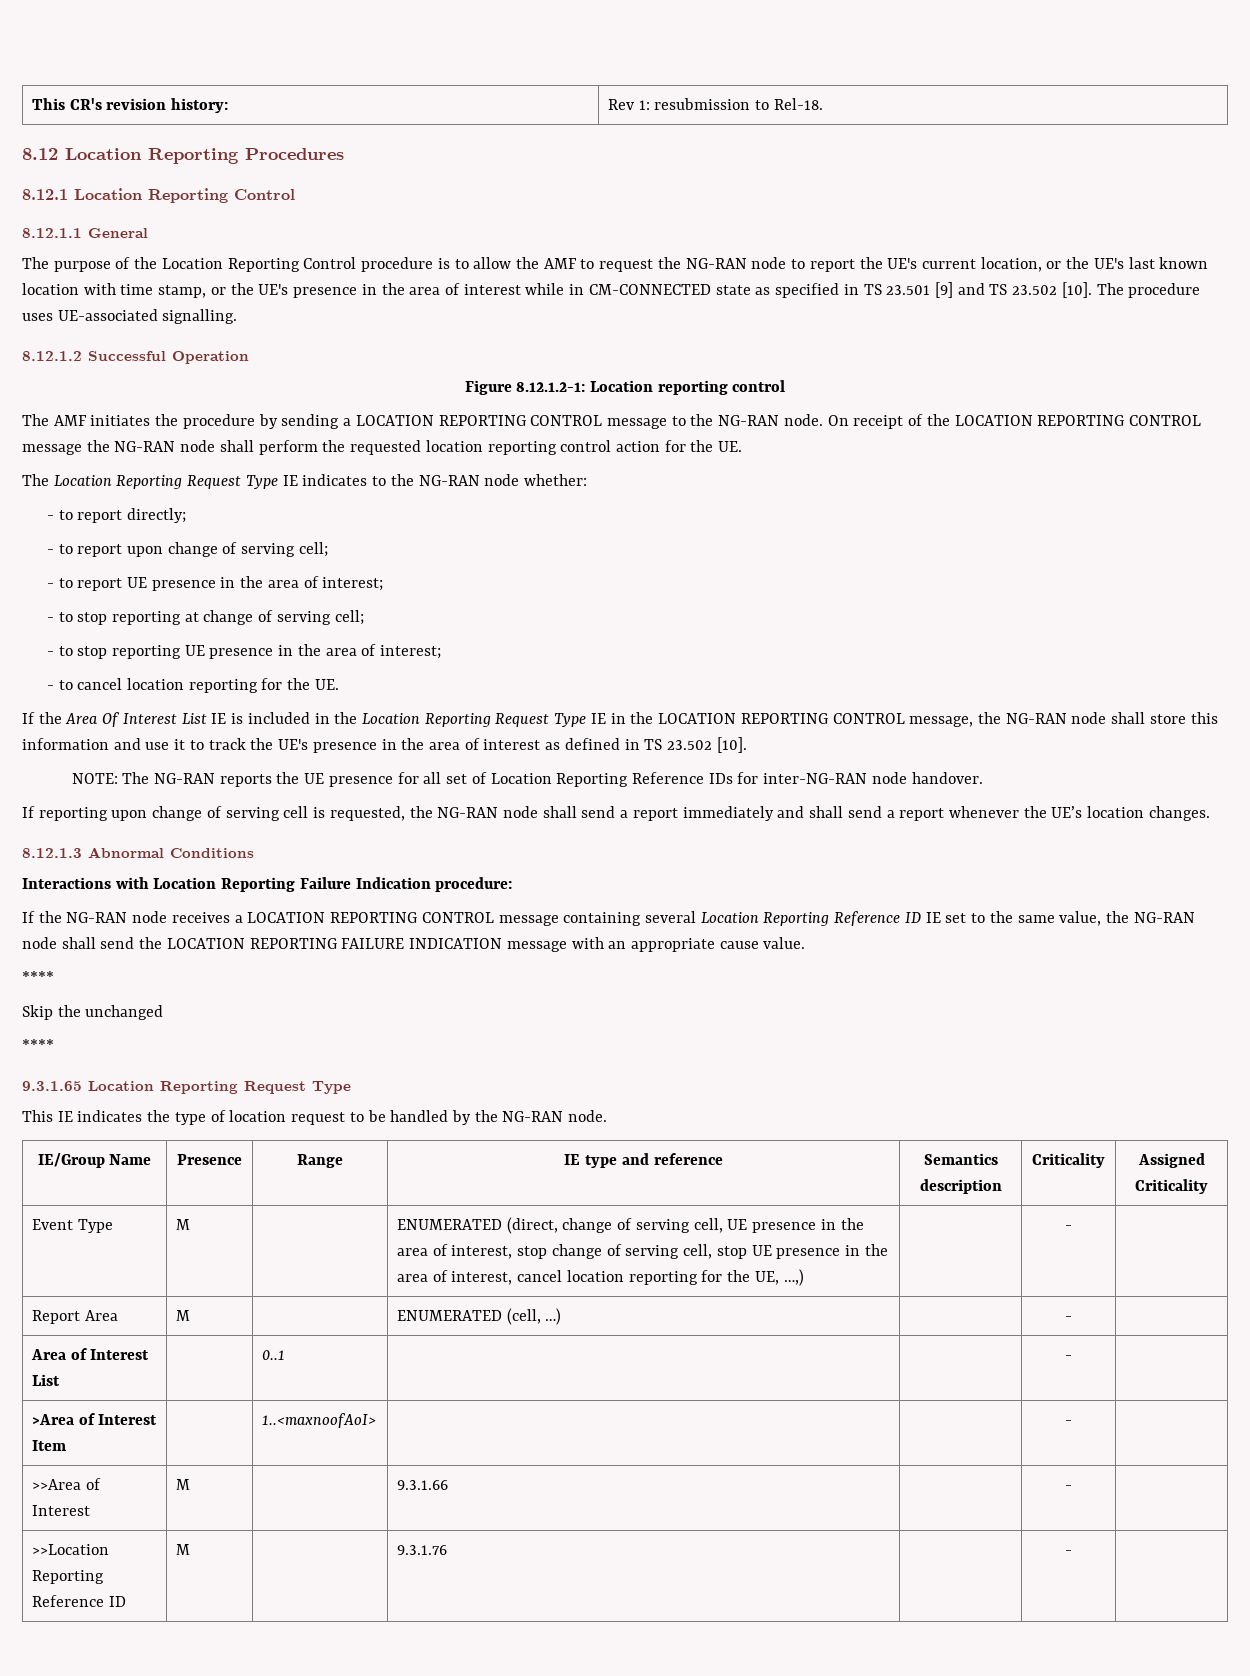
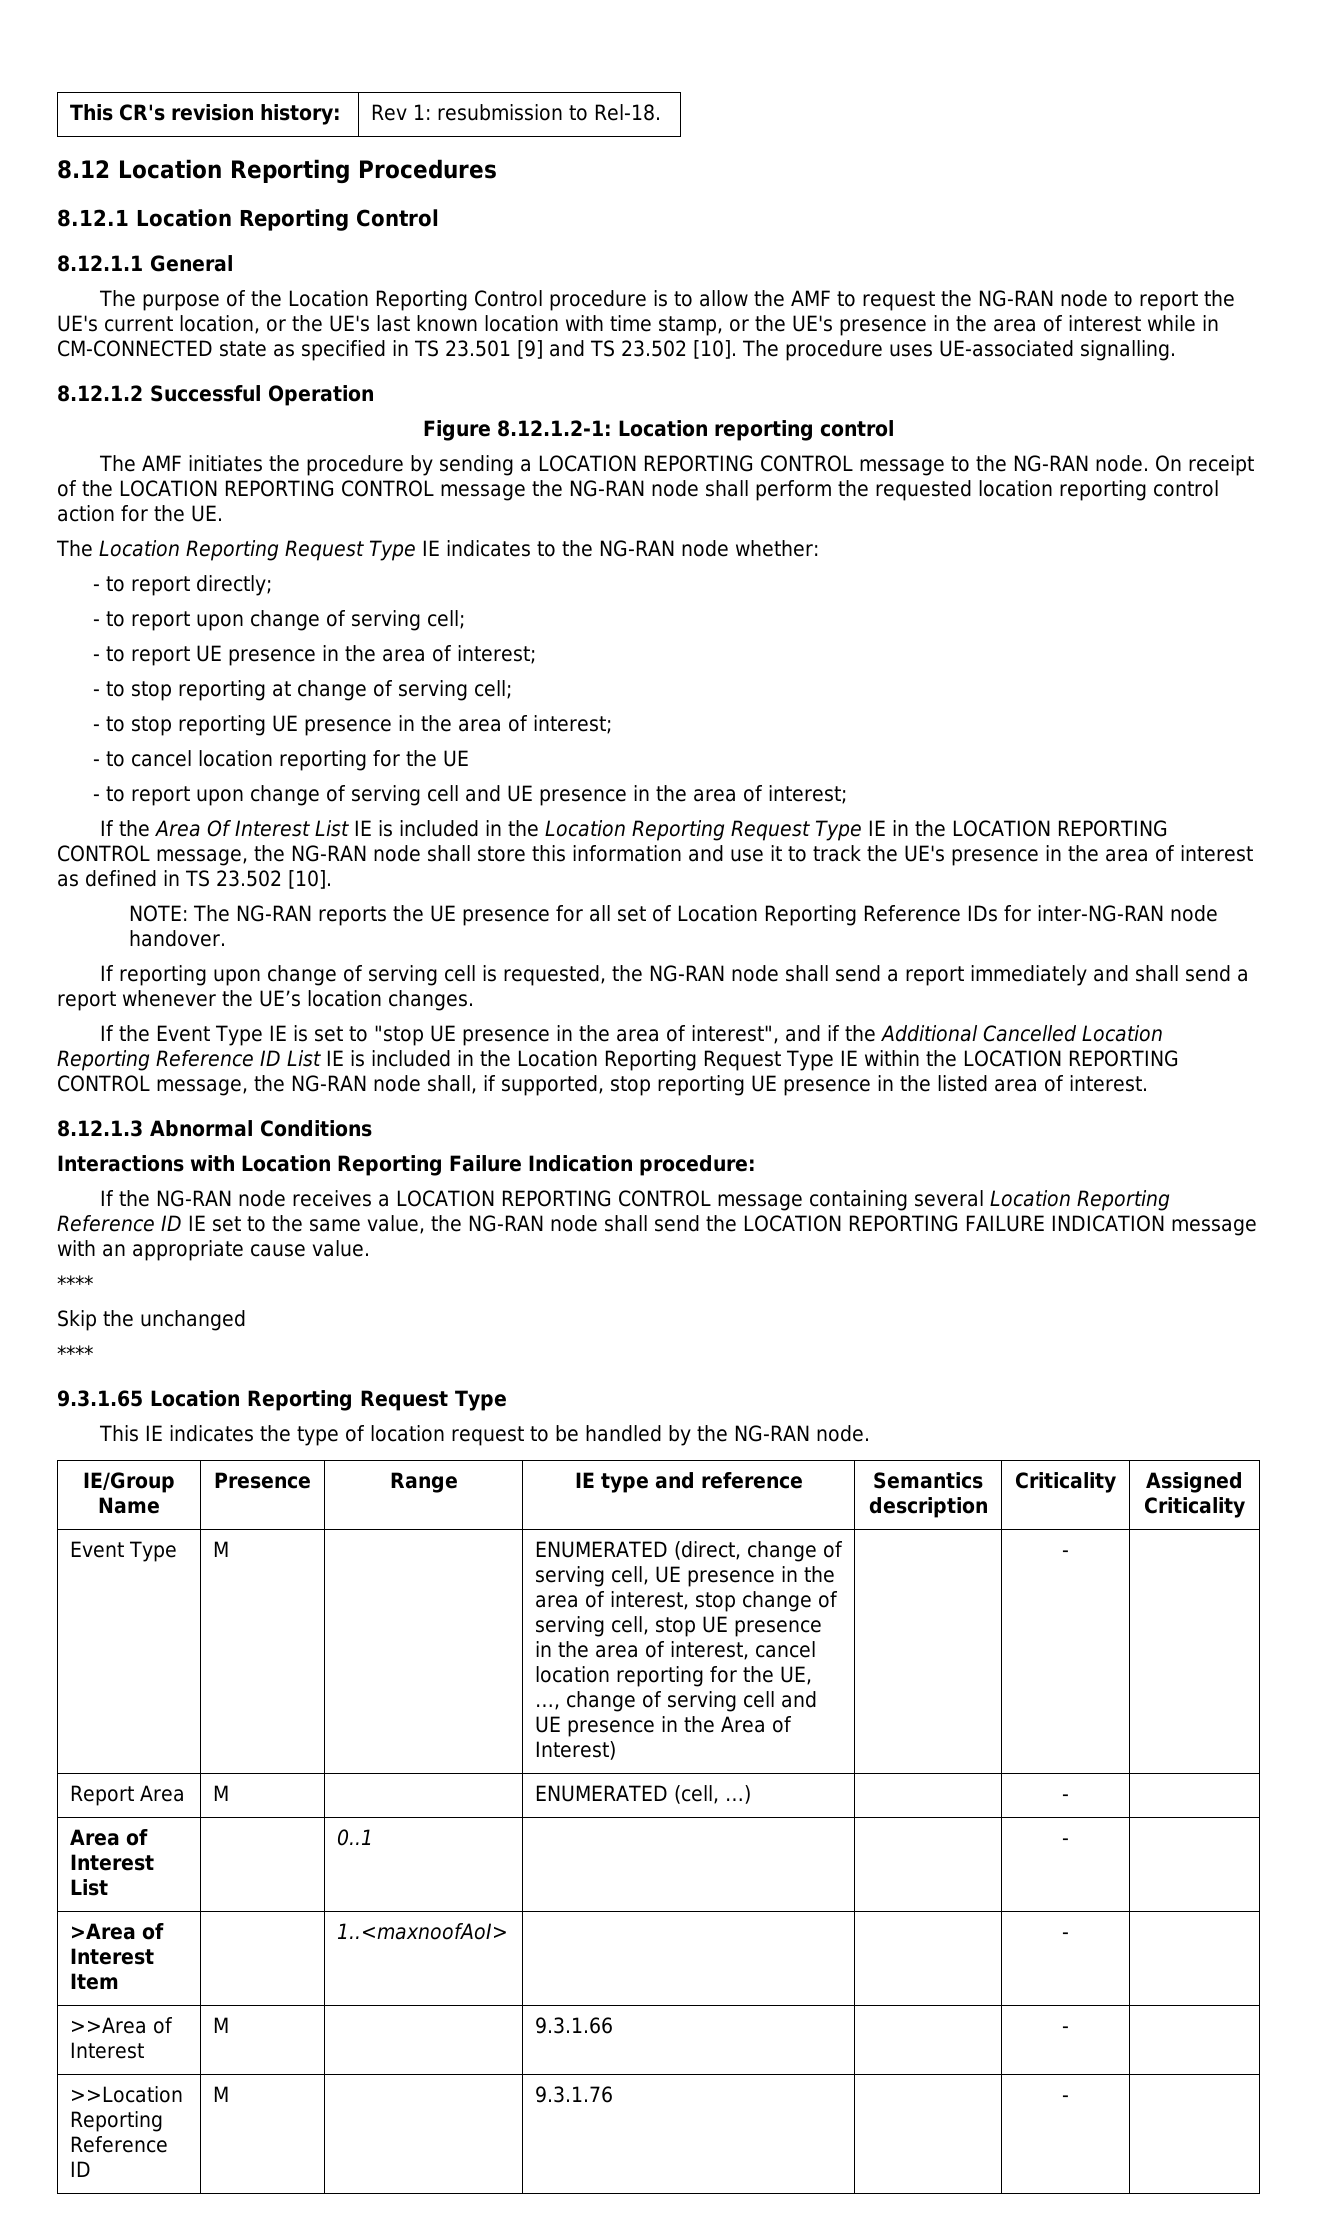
- - to cancel location reporting for the UE.
+ - to cancel location reporting for the UE
+ - to report upon change of serving cell and UE presence in the area of interest;
+ If the Event Type IE is set to "stop UE presence in the area of interest", and if the Additional Cancelled Location Reporting Reference ID List IE is included in the Location Reporting Request Type IE within the LOCATION REPORTING CONTROL message, the NG-RAN node shall, if supported, stop reporting UE presence in the listed area of interest.
- ENUMERATED (direct, change of serving cell, UE presence in the area of interest, stop change of serving cell, stop UE presence in the area of interest, cancel location reporting for the UE, …,)
+ ENUMERATED (direct, change of serving cell, UE presence in the area of interest, stop change of serving cell, stop UE presence in the area of interest, cancel location reporting for the UE, …, change of serving cell and UE presence in the Area of Interest)

